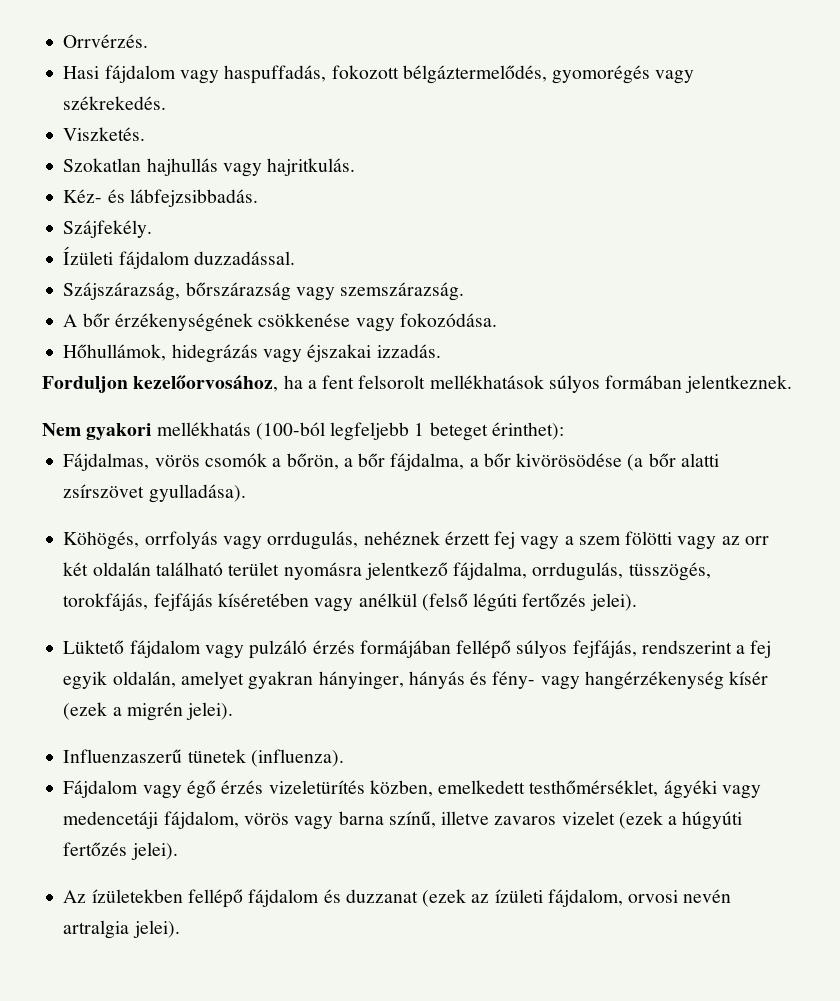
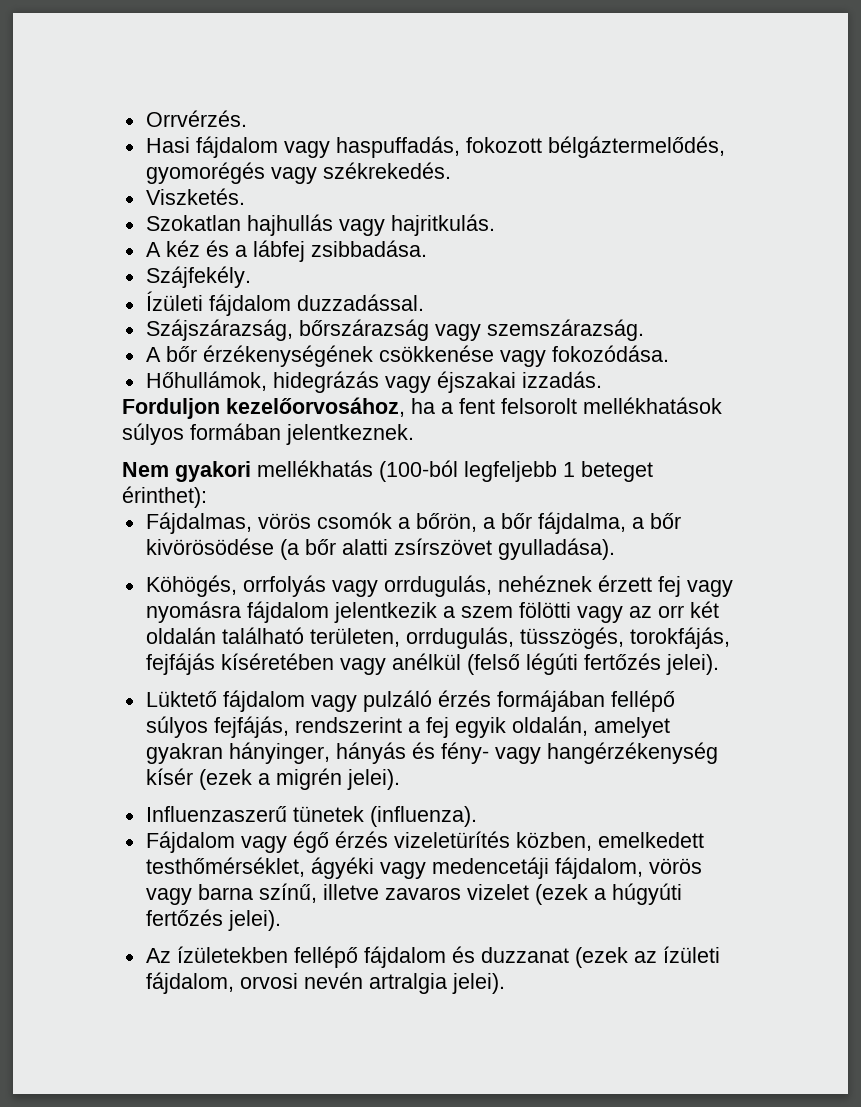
- Kéz- és lábfejzsibbadás.
+ A kéz és a lábfej zsibbadása.
- Köhögés, orrfolyás vagy orrdugulás, nehéznek érzett fej vagy a szem fölötti vagy az orr két oldalán található terület nyomásra jelentkező fájdalma, orrdugulás, tüsszögés, torokfájás, fejfájás kíséretében vagy anélkül (felső légúti fertőzés jelei).
+ Köhögés, orrfolyás vagy orrdugulás, nehéznek érzett fej vagy nyomásra fájdalom jelentkezik a szem fölötti vagy az orr két oldalán található területen, orrdugulás, tüsszögés, torokfájás, fejfájás kíséretében vagy anélkül (felső légúti fertőzés jelei).

